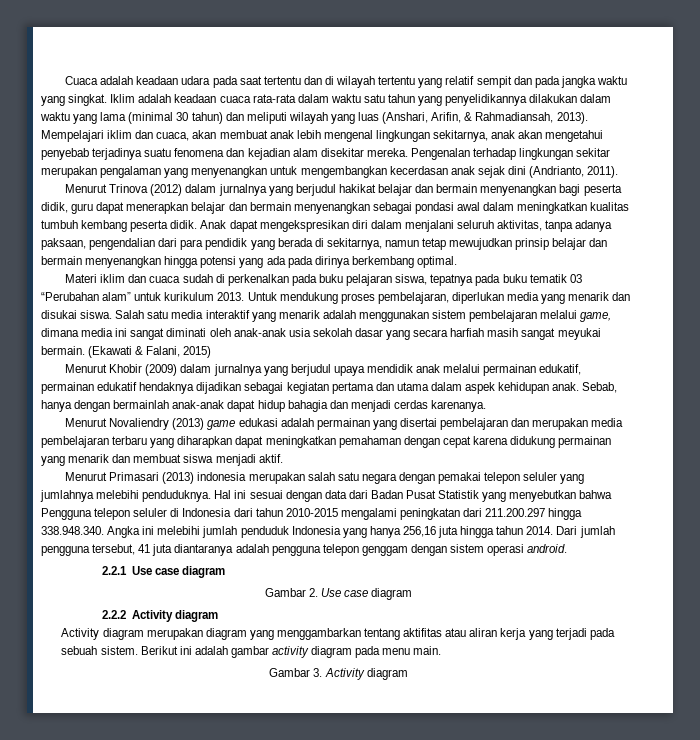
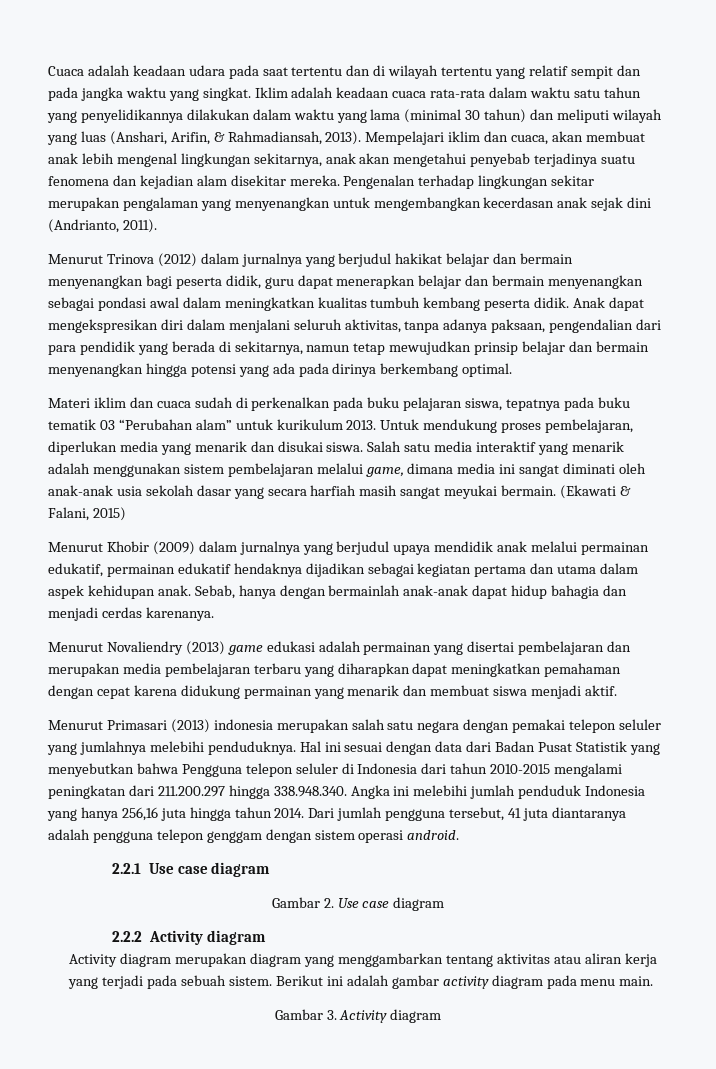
- Activity diagram merupakan diagram yang menggambarkan tentang aktifitas atau aliran kerja yang terjadi pada sebuah sistem.
+ Activity diagram merupakan diagram yang menggambarkan tentang aktivitas atau aliran kerja yang terjadi pada sebuah sistem.

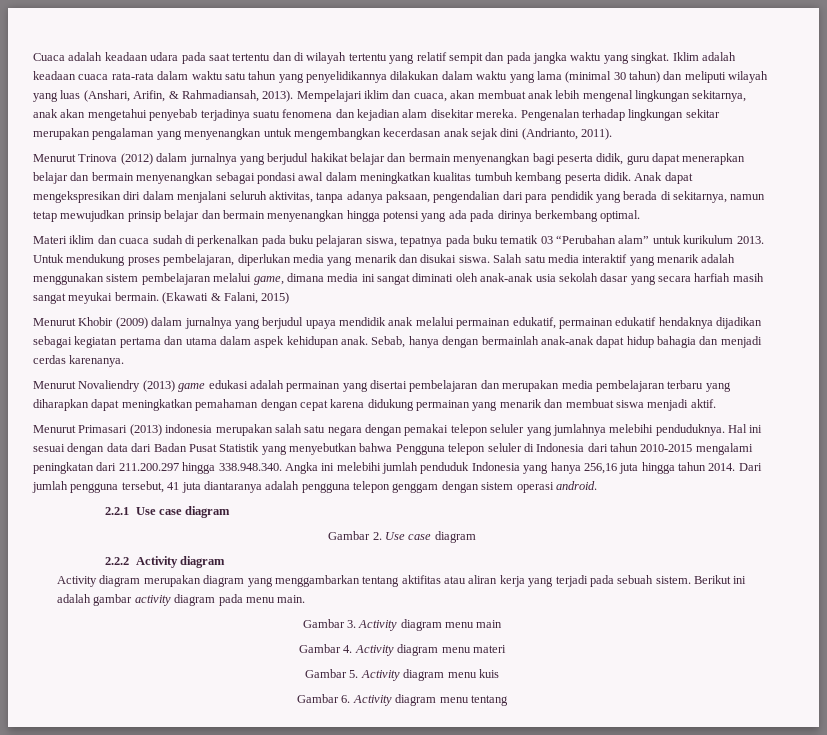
- Activity diagram merupakan diagram yang menggambarkan tentang aktivitas atau aliran kerja yang terjadi pada sebuah sistem.
+ Activity diagram merupakan diagram yang menggambarkan tentang aktifitas atau aliran kerja yang terjadi pada sebuah sistem.
- Gambar 3. Activity diagram
+ Gambar 3. Activity diagram menu main
+ Gambar 4. Activity diagram menu materi
+ Gambar 5. Activity diagram menu kuis
+ Gambar 6. Activity diagram menu tentang

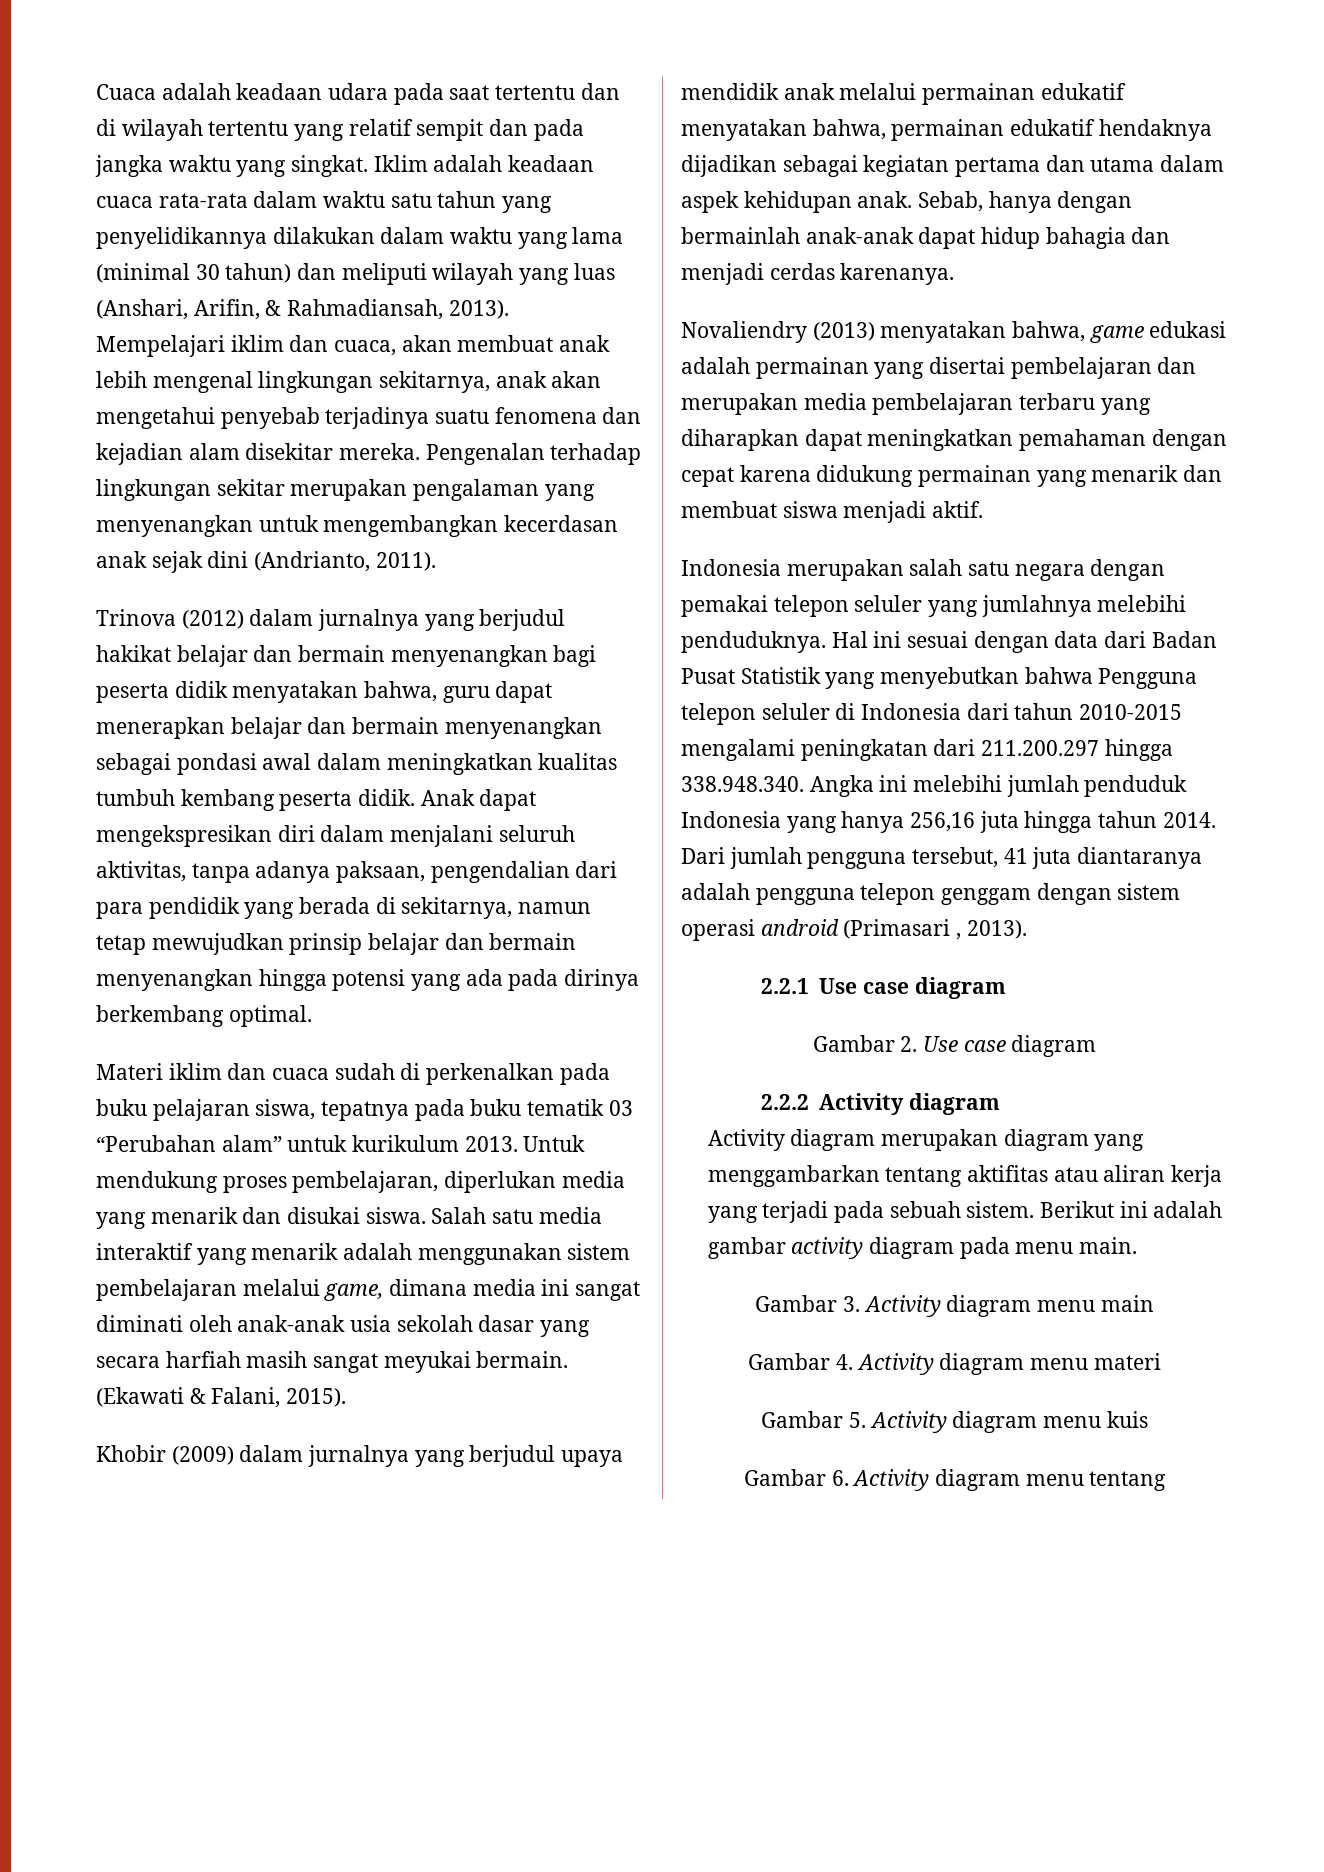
- Menurut Trinova (2012) dalam jurnalnya yang berjudul hakikat belajar dan bermain menyenangkan bagi peserta didik, guru dapat menerapkan belajar dan bermain menyenangkan sebagai pondasi awal dalam meningkatkan kualitas tumbuh kembang peserta didik.
+ Trinova (2012) dalam jurnalnya yang berjudul hakikat belajar dan bermain menyenangkan bagi peserta didik menyatakan bahwa, guru dapat menerapkan belajar dan bermain menyenangkan sebagai pondasi awal dalam meningkatkan kualitas tumbuh kembang peserta didik.
- (Ekawati & Falani, 2015)
- Menurut Khobir (2009) dalam jurnalnya yang berjudul upaya mendidik anak melalui permainan edukatif, permainan edukatif hendaknya dijadikan sebagai kegiatan pertama dan utama dalam aspek kehidupan anak.
+ (Ekawati & Falani, 2015).
+ Khobir (2009) dalam jurnalnya yang berjudul upaya mendidik anak melalui permainan edukatif menyatakan bahwa, permainan edukatif hendaknya dijadikan sebagai kegiatan pertama dan utama dalam aspek kehidupan anak.
- Menurut Novaliendry (2013) game edukasi adalah permainan yang disertai pembelajaran dan merupakan media pembelajaran terbaru yang diharapkan dapat meningkatkan pemahaman dengan cepat karena didukung permainan yang menarik dan membuat siswa menjadi aktif.
+ Novaliendry (2013) menyatakan bahwa, game edukasi adalah permainan yang disertai pembelajaran dan merupakan media pembelajaran terbaru yang diharapkan dapat meningkatkan pemahaman dengan cepat karena didukung permainan yang menarik dan membuat siswa menjadi aktif.
- Menurut Primasari (2013) indonesia merupakan salah satu negara dengan pemakai telepon seluler yang jumlahnya melebihi penduduknya.
+ Indonesia merupakan salah satu negara dengan pemakai telepon seluler yang jumlahnya melebihi penduduknya.
- Dari jumlah pengguna tersebut, 41 juta diantaranya adalah pengguna telepon genggam dengan sistem operasi android.
+ Dari jumlah pengguna tersebut, 41 juta diantaranya adalah pengguna telepon genggam dengan sistem operasi android (Primasari , 2013).

